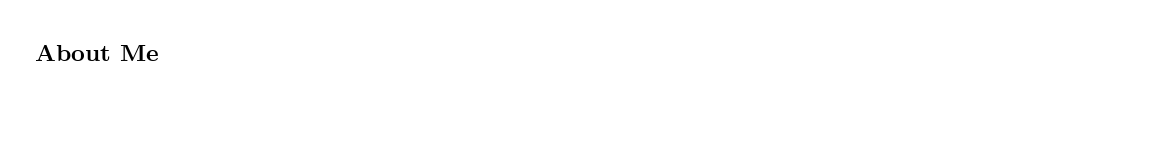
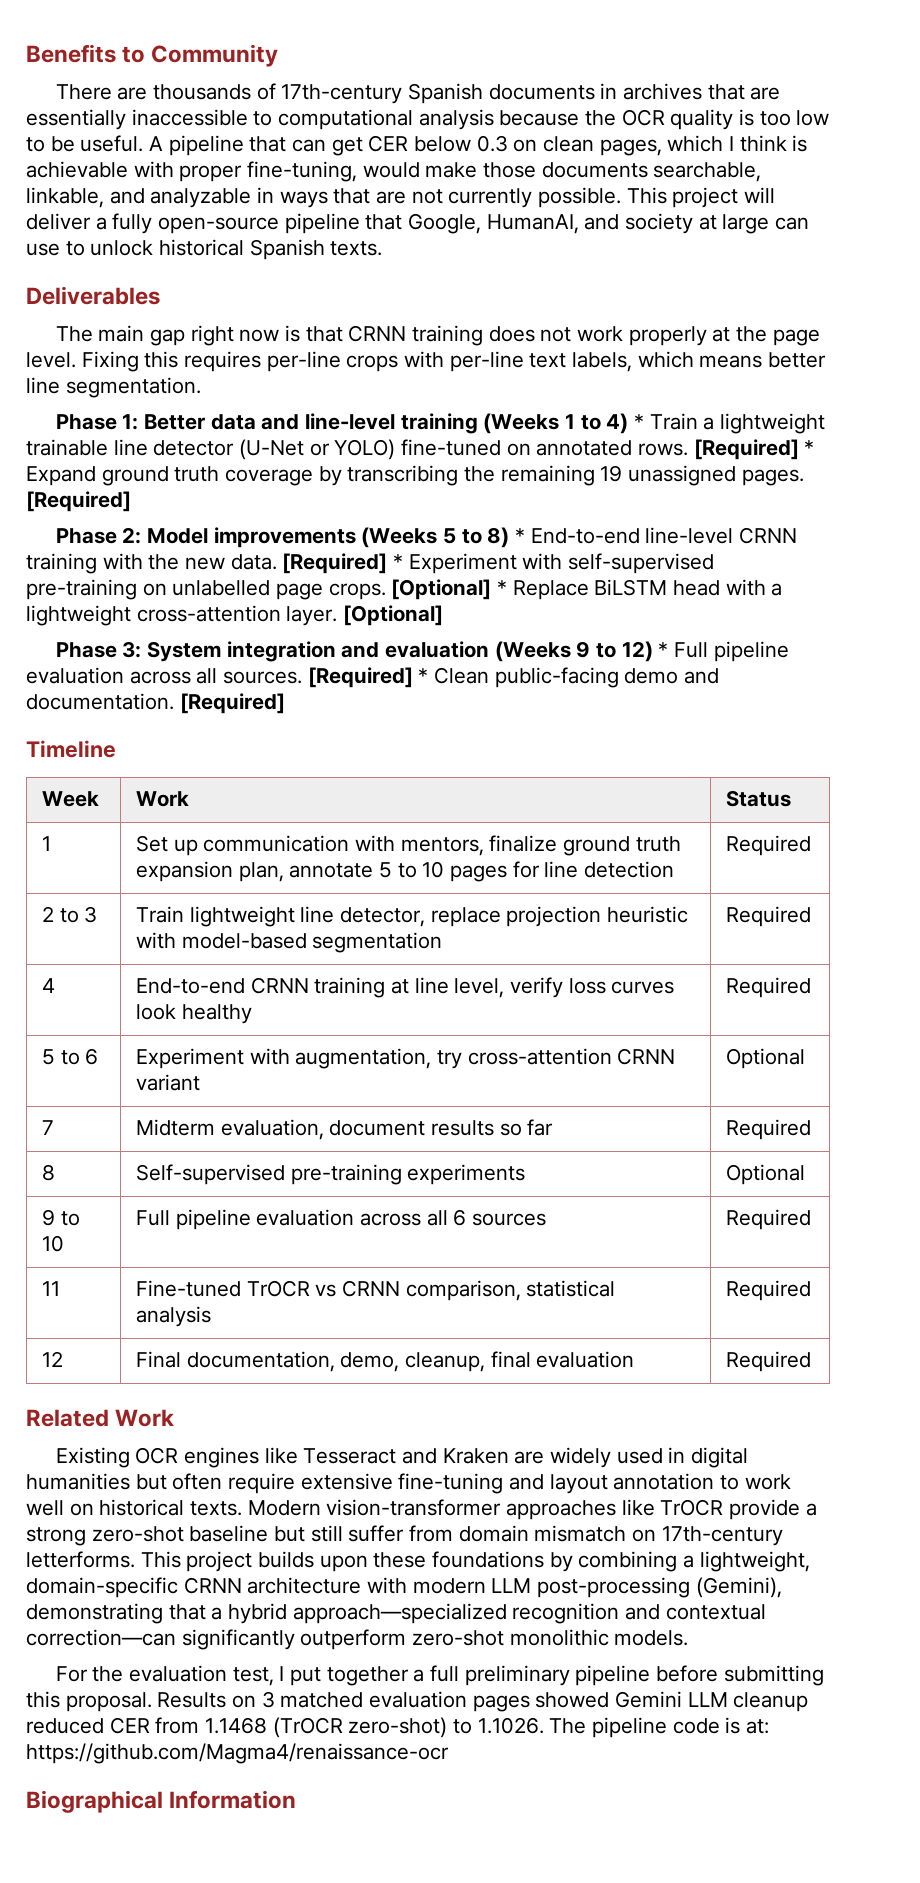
- About Me
+ Benefits to Community
+ There are thousands of 17th-century Spanish documents in archives that are essentially inaccessible to computational analysis because the OCR quality is too low to be useful. A pipeline that can get CER below 0.3 on clean pages, which I think is achievable with proper fine-tuning, would make those documents searchable, linkable, and analyzable in ways that are not currently possible. This project will deliver a fully open-source pipeline that Google, HumanAI, and society at large can use to unlock historical Spanish texts.
+ Deliverables
+ The main gap right now is that CRNN training does not work properly at the page level. Fixing this requires per-line crops with per-line text labels, which means better line segmentation.
+ Phase 1: Better data and line-level training (Weeks 1 to 4) * Train a lightweight trainable line detector (U-Net or YOLO) fine-tuned on annotated rows. [Required] * Expand ground truth coverage by transcribing the remaining 19 unassigned pages. [Required]
+ Phase 2: Model improvements (Weeks 5 to 8) * End-to-end line-level CRNN training with the new data. [Required] * Experiment with self-supervised pre-training on unlabelled page crops. [Optional] * Replace BiLSTM head with a lightweight cross-attention layer. [Optional]
+ Phase 3: System integration and evaluation (Weeks 9 to 12) * Full pipeline evaluation across all sources. [Required] * Clean public-facing demo and documentation. [Required]
+ Timeline
+ Week | Work | Status
+ 1 | Set up communication with mentors, finalize ground truth expansion plan, annotate 5 to 10 pages for line detection | Required
+ 2 to 3 | Train lightweight line detector, replace projection heuristic with model-based segmentation | Required
+ 4 | End-to-end CRNN training at line level, verify loss curves look healthy | Required
+ 5 to 6 | Experiment with augmentation, try cross-attention CRNN variant | Optional
+ 7 | Midterm evaluation, document results so far | Required
+ 8 | Self-supervised pre-training experiments | Optional
+ 9 to 10 | Full pipeline evaluation across all 6 sources | Required
+ 11 | Fine-tuned TrOCR vs CRNN comparison, statistical analysis | Required
+ 12 | Final documentation, demo, cleanup, final evaluation | Required
+ Related Work
+ Existing OCR engines like Tesseract and Kraken are widely used in digital humanities but often require extensive fine-tuning and layout annotation to work well on historical texts. Modern vision-transformer approaches like TrOCR provide a strong zero-shot baseline but still suffer from domain mismatch on 17th-century letterforms. This project builds upon these foundations by combining a lightweight, domain-specific CRNN architecture with modern LLM post-processing (Gemini), demonstrating that a hybrid approach—specialized recognition and contextual correction—can significantly outperform zero-shot monolithic models.
+ For the evaluation test, I put together a full preliminary pipeline before submitting this proposal. Results on 3 matched evaluation pages showed Gemini LLM cleanup reduced CER from 1.1468 (TrOCR zero-shot) to 1.1026. The pipeline code is at: https://github.com/Magma4/renaissance-ocr
+ Biographical Information

